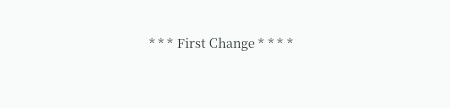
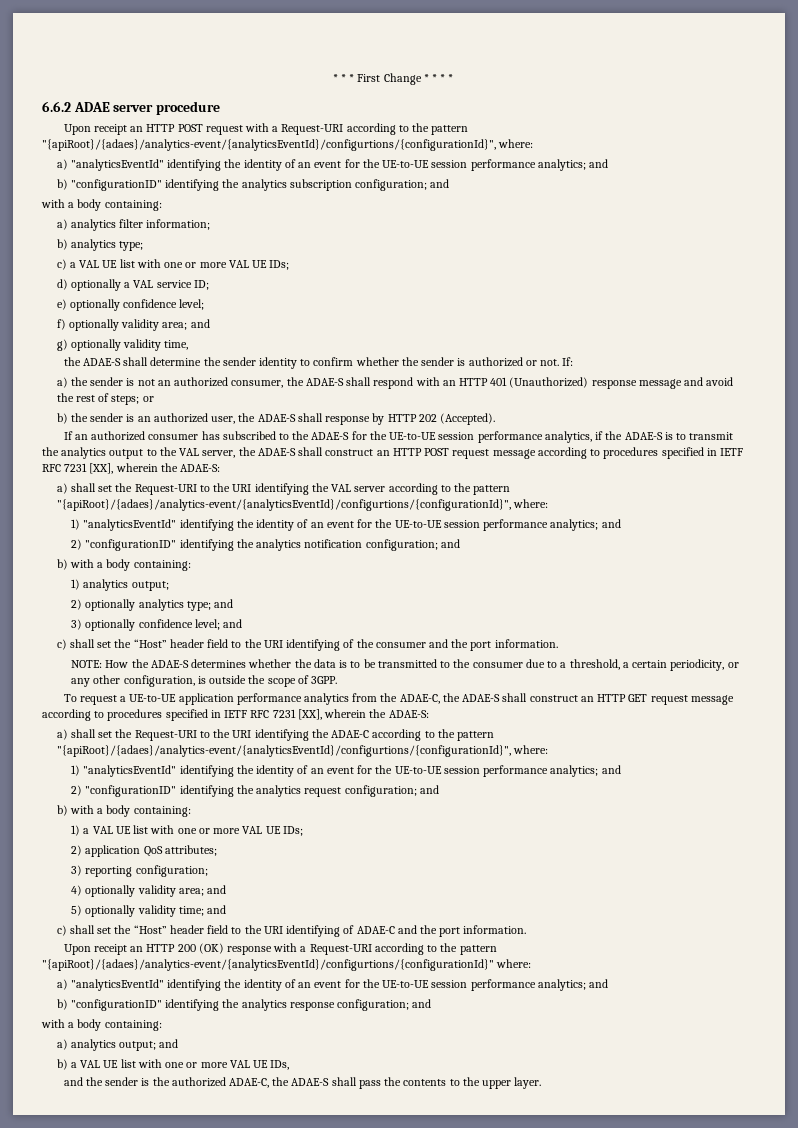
+ 6.6.2 ADAE server procedure
+ Upon receipt an HTTP POST request with a Request-URI according to the pattern "{apiRoot}/{adaes}/analytics-event/{analyticsEventId}/configurtions/{configurationId}", where:
+ a) "analyticsEventId" identifying the identity of an event for the UE-to-UE session performance analytics; and
+ b) "configurationID" identifying the analytics subscription configuration; and
+ with a body containing:
+ a) analytics filter information;
+ b) analytics type;
+ c) a VAL UE list with one or more VAL UE IDs;
+ d) optionally a VAL service ID;
+ e) optionally confidence level;
+ f) optionally validity area; and
+ g) optionally validity time,
+ the ADAE-S shall determine the sender identity to confirm whether the sender is authorized or not. If:
+ a) the sender is not an authorized consumer, the ADAE-S shall respond with an HTTP 401 (Unauthorized) response message and avoid the rest of steps; or
+ b) the sender is an authorized user, the ADAE-S shall response by HTTP 202 (Accepted).
+ If an authorized consumer has subscribed to the ADAE-S for the UE-to-UE session performance analytics, if the ADAE-S is to transmit the analytics output to the VAL server, the ADAE-S shall construct an HTTP POST request message according to procedures specified in IETF RFC 7231 [XX], wherein the ADAE-S:
+ a) shall set the Request-URI to the URI identifying the VAL server according to the pattern "{apiRoot}/{adaes}/analytics-event/{analyticsEventId}/configurtions/{configurationId}", where:
+ 1) "analyticsEventId" identifying the identity of an event for the UE-to-UE session performance analytics; and
+ 2) "configurationID" identifying the analytics notification configuration; and
+ b) with a body containing:
+ 1) analytics output;
+ 2) optionally analytics type; and
+ 3) optionally confidence level; and
+ c) shall set the “Host” header field to the URI identifying of the consumer and the port information.
+ NOTE: How the ADAE-S determines whether the data is to be transmitted to the consumer due to a threshold, a certain periodicity, or any other configuration, is outside the scope of 3GPP.
+ To request a UE-to-UE application performance analytics from the ADAE-C, the ADAE-S shall construct an HTTP GET request message according to procedures specified in IETF RFC 7231 [XX], wherein the ADAE-S:
+ a) shall set the Request-URI to the URI identifying the ADAE-C according to the pattern "{apiRoot}/{adaes}/analytics-event/{analyticsEventId}/configurtions/{configurationId}", where:
+ 1) "analyticsEventId" identifying the identity of an event for the UE-to-UE session performance analytics; and
+ 2) "configurationID" identifying the analytics request configuration; and
+ b) with a body containing:
+ 1) a VAL UE list with one or more VAL UE IDs;
+ 2) application QoS attributes;
+ 3) reporting configuration;
+ 4) optionally validity area; and
+ 5) optionally validity time; and
+ c) shall set the “Host” header field to the URI identifying of ADAE-C and the port information.
+ Upon receipt an HTTP 200 (OK) response with a Request-URI according to the pattern "{apiRoot}/{adaes}/analytics-event/{analyticsEventId}/configurtions/{configurationId}" where:
+ a) "analyticsEventId" identifying the identity of an event for the UE-to-UE session performance analytics; and
+ b) "configurationID" identifying the analytics response configuration; and
+ with a body containing:
+ a) analytics output; and
+ b) a VAL UE list with one or more VAL UE IDs,
+ and the sender is the authorized ADAE-C, the ADAE-S shall pass the contents to the upper layer.

